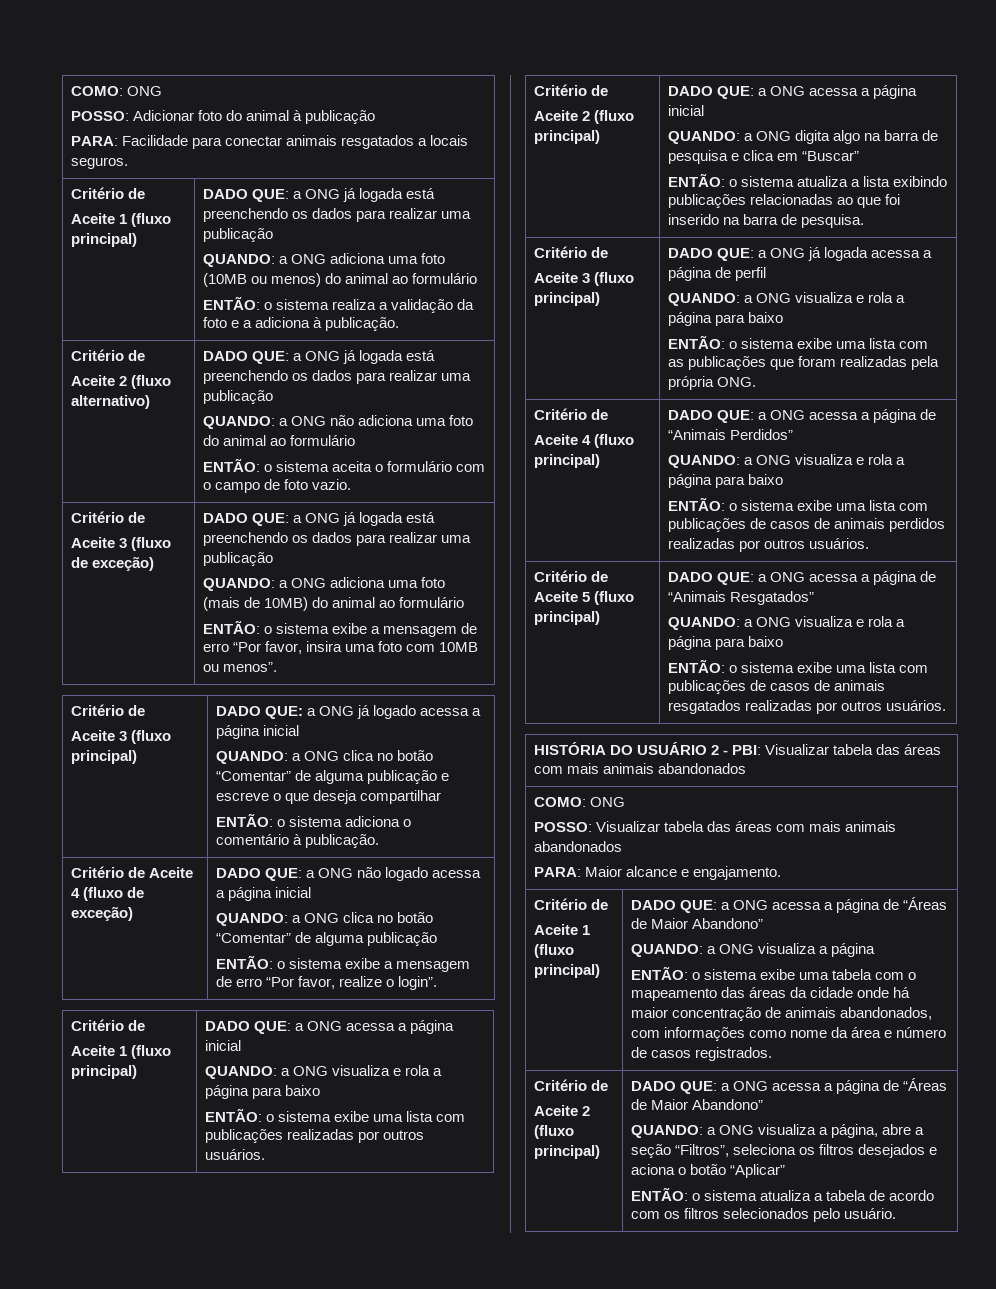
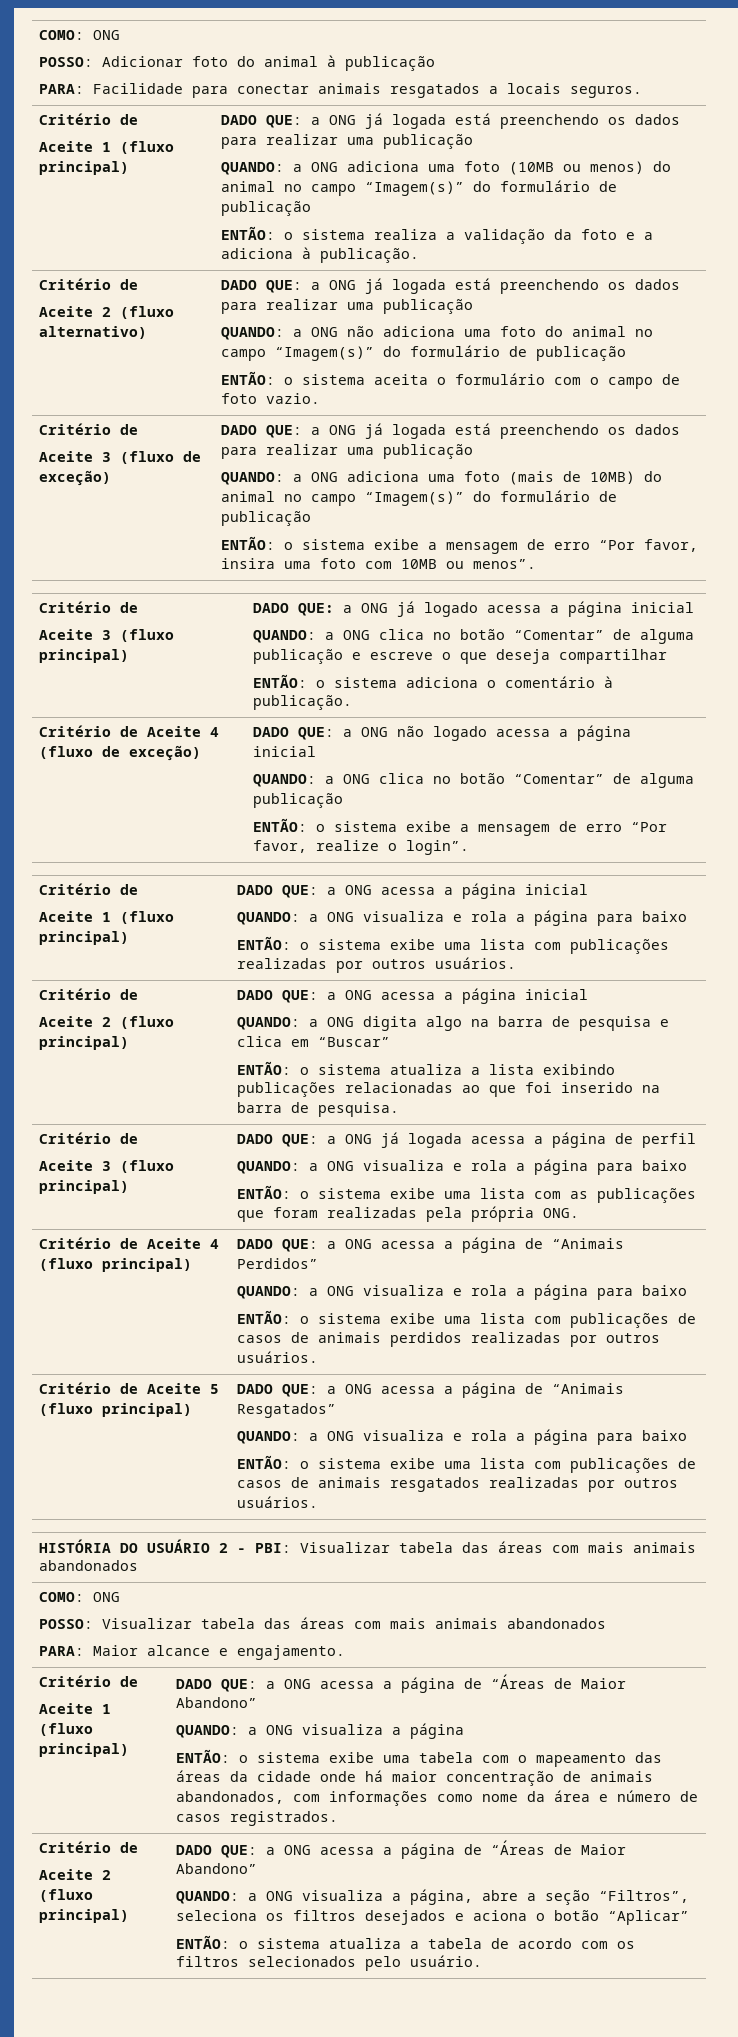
- QUANDO: a ONG adiciona uma foto (10MB ou menos) do animal ao formulário
+ QUANDO: a ONG adiciona uma foto (10MB ou menos) do animal no campo “Imagem(s)” do formulário de publicação
- QUANDO: a ONG não adiciona uma foto do animal ao formulário
+ QUANDO: a ONG não adiciona uma foto do animal no campo “Imagem(s)” do formulário de publicação
- QUANDO: a ONG adiciona uma foto (mais de 10MB) do animal ao formulário
+ QUANDO: a ONG adiciona uma foto (mais de 10MB) do animal no campo “Imagem(s)” do formulário de publicação
  ENTÃO: o sistema exibe uma lista com as publicações que foram realizadas pela própria ONG.
- Critério de
- Aceite 4 (fluxo principal)
+ Critério de Aceite 4 (fluxo principal)

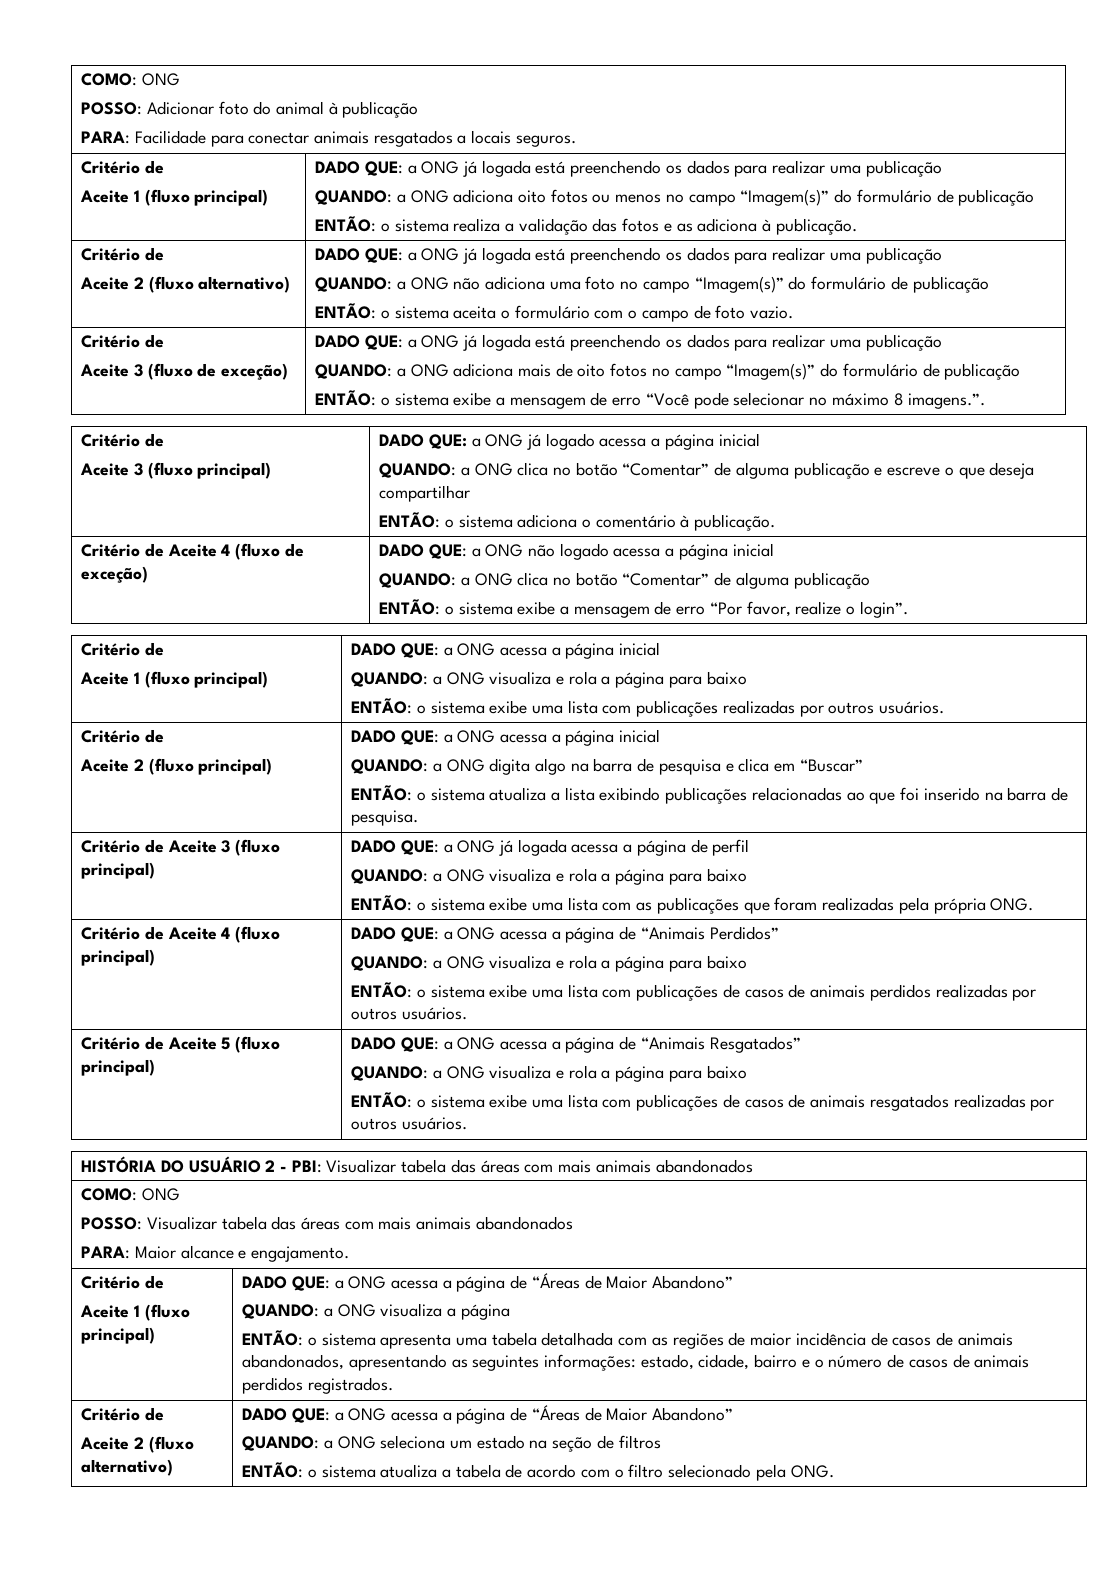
- QUANDO: a ONG adiciona uma foto (10MB ou menos) do animal no campo “Imagem(s)” do formulário de publicação
+ QUANDO: a ONG adiciona oito fotos ou menos no campo “Imagem(s)” do formulário de publicação
- ENTÃO: o sistema realiza a validação da foto e a adiciona à publicação.
+ ENTÃO: o sistema realiza a validação das fotos e as adiciona à publicação.
- QUANDO: a ONG não adiciona uma foto do animal no campo “Imagem(s)” do formulário de publicação
+ QUANDO: a ONG não adiciona uma foto no campo “Imagem(s)” do formulário de publicação
- QUANDO: a ONG adiciona uma foto (mais de 10MB) do animal no campo “Imagem(s)” do formulário de publicação
+ QUANDO: a ONG adiciona mais de oito fotos no campo “Imagem(s)” do formulário de publicação
- ENTÃO: o sistema exibe a mensagem de erro “Por favor, insira uma foto com 10MB ou menos”.
+ ENTÃO: o sistema exibe a mensagem de erro “Você pode selecionar no máximo 8 imagens.”.
  ENTÃO: o sistema atualiza a lista exibindo publicações relacionadas ao que foi inserido na barra de pesquisa.
- Critério de
- Aceite 3 (fluxo principal)
+ Critério de Aceite 3 (fluxo principal)
- ENTÃO: o sistema exibe uma tabela com o mapeamento das áreas da cidade onde há maior concentração de animais abandonados, com informações como nome da área e número de casos registrados.
+ ENTÃO: o sistema apresenta uma tabela detalhada com as regiões de maior incidência de casos de animais abandonados, apresentando as seguintes informações: estado, cidade, bairro e o número de casos de animais perdidos registrados.
  Critério de
- Aceite 2 (fluxo principal)
+ Aceite 2 (fluxo alternativo)
- QUANDO: a ONG visualiza a página, abre a seção “Filtros”, seleciona os filtros desejados e aciona o botão “Aplicar”
+ QUANDO: a ONG seleciona um estado na seção de filtros
- ENTÃO: o sistema atualiza a tabela de acordo com os filtros selecionados pelo usuário.
+ ENTÃO: o sistema atualiza a tabela de acordo com o filtro selecionado pela ONG.

